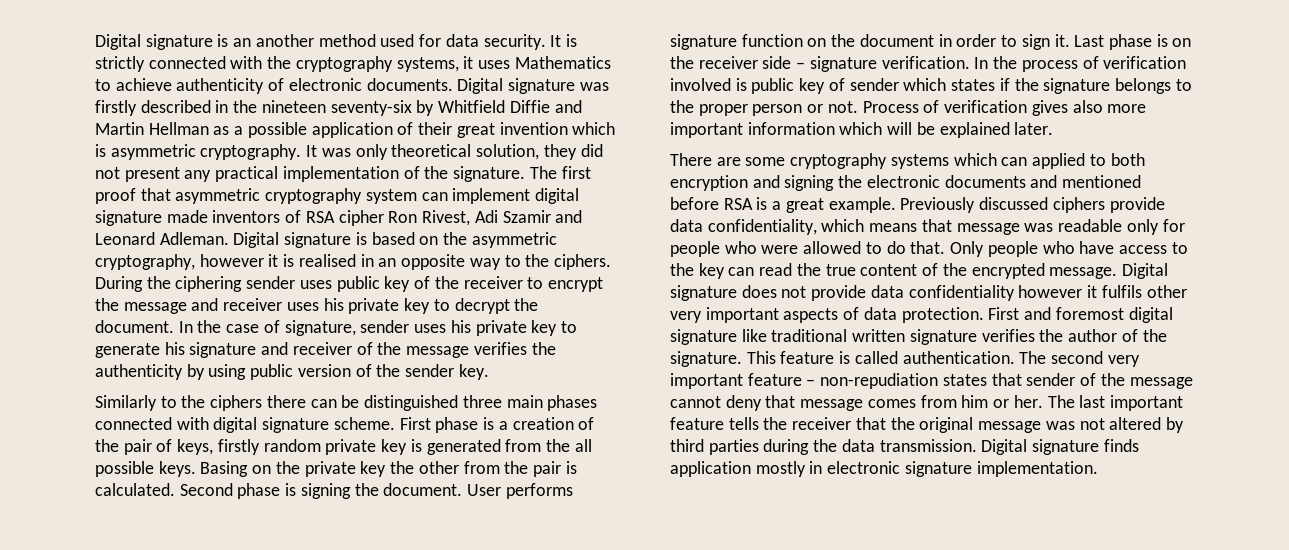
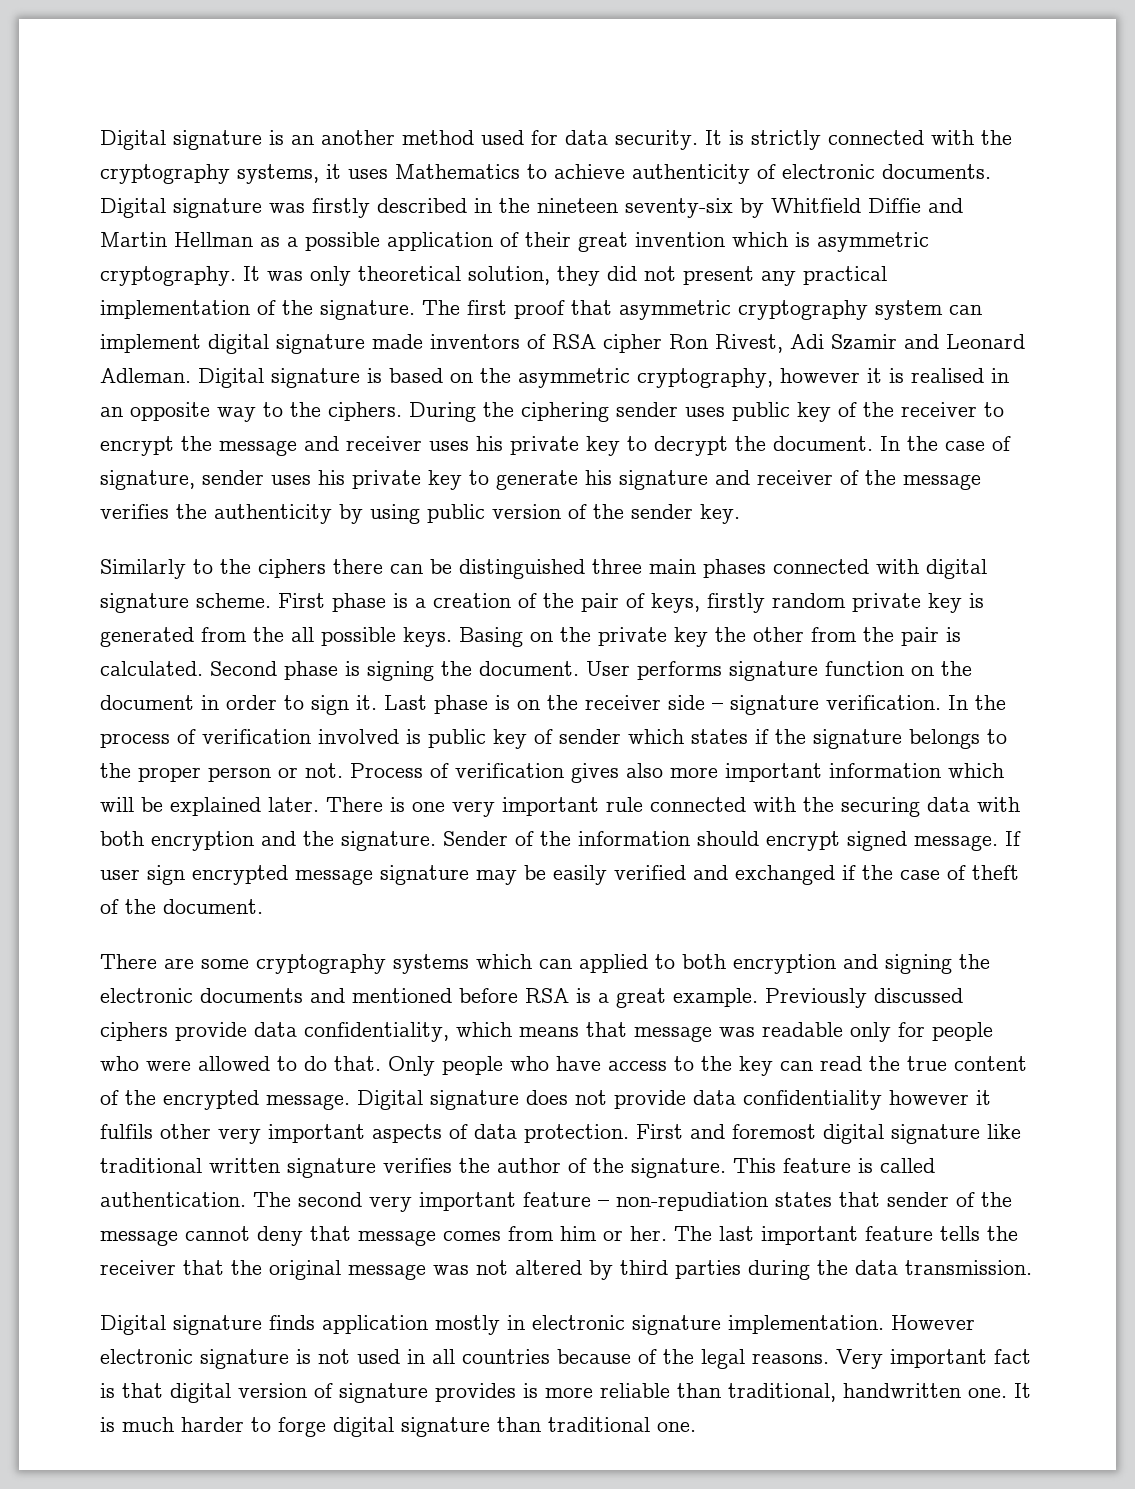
+ There is one very important rule connected with the securing data with both encryption and the signature. Sender of the information should encrypt signed message. If user sign encrypted message signature may be easily verified and exchanged if the case of theft of the document.
- The last important feature tells the receiver that the original message was not altered by third parties during the data transmission. Digital signature finds application mostly in electronic signature implementation.
+ The last important feature tells the receiver that the original message was not altered by third parties during the data transmission.
+ Digital signature finds application mostly in electronic signature implementation.
+ However electronic signature is not used in all countries because of the legal reasons. Very important fact is that digital version of signature provides is more reliable than traditional, handwritten one. It is much harder to forge digital signature than traditional one.

